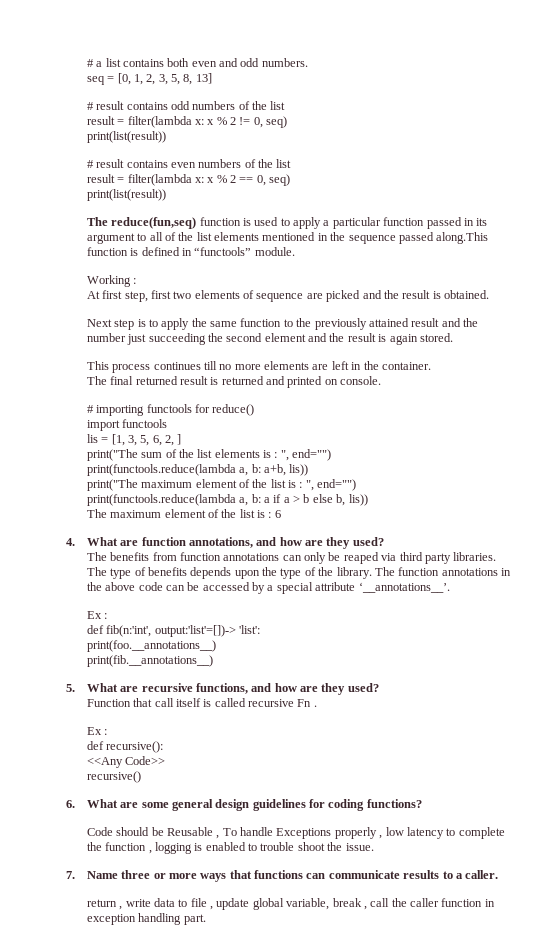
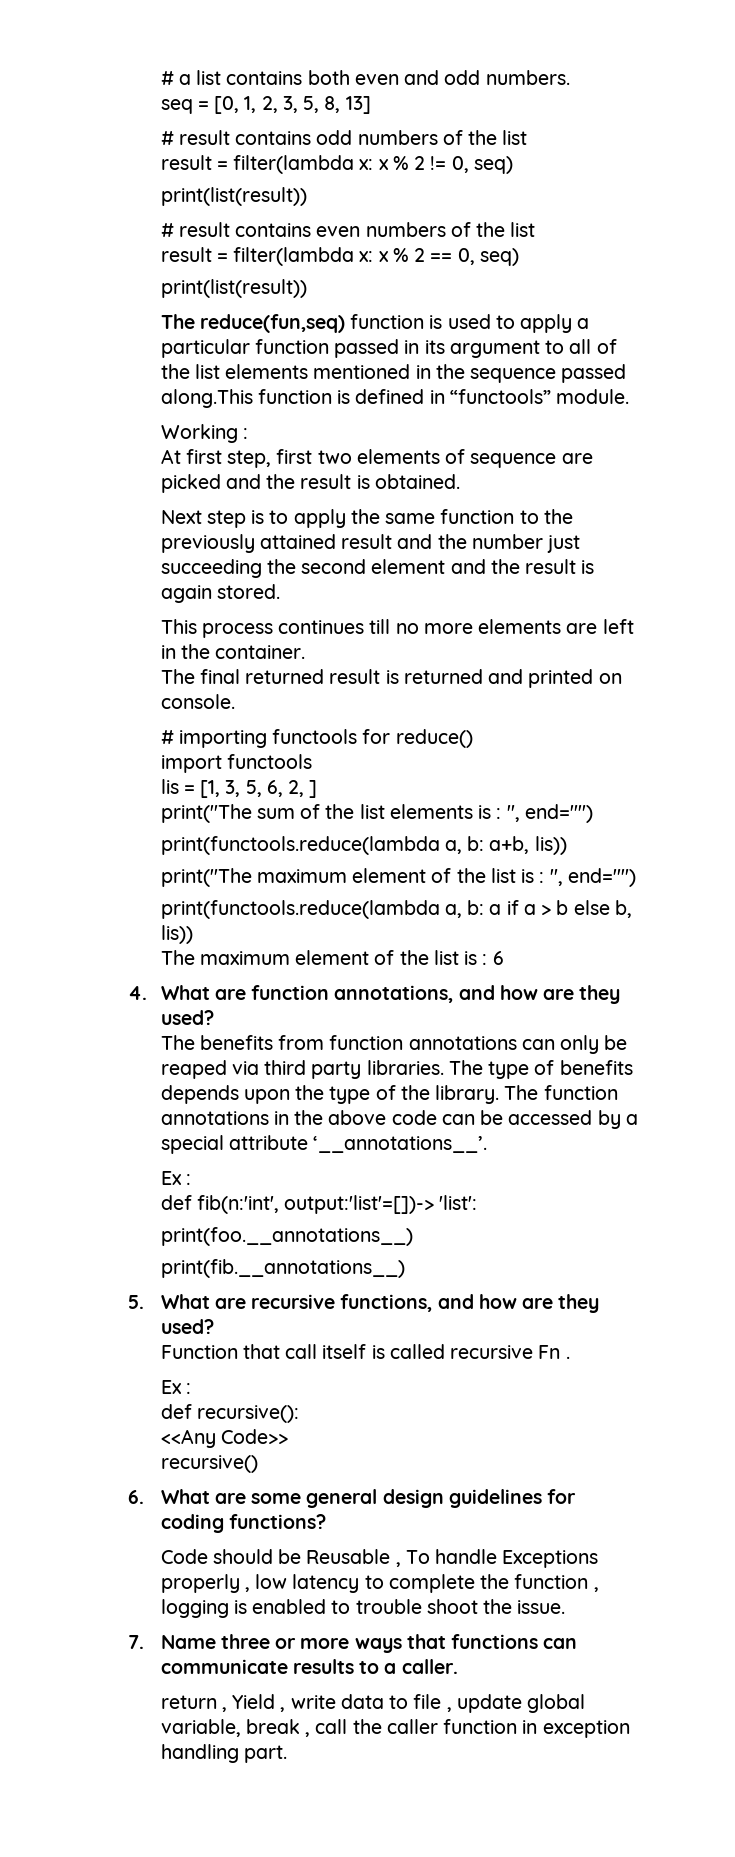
- return , write data to file , update global variable, break , call the caller function in exception handling part.
+ return , Yield , write data to file , update global variable, break , call the caller function in exception handling part.

